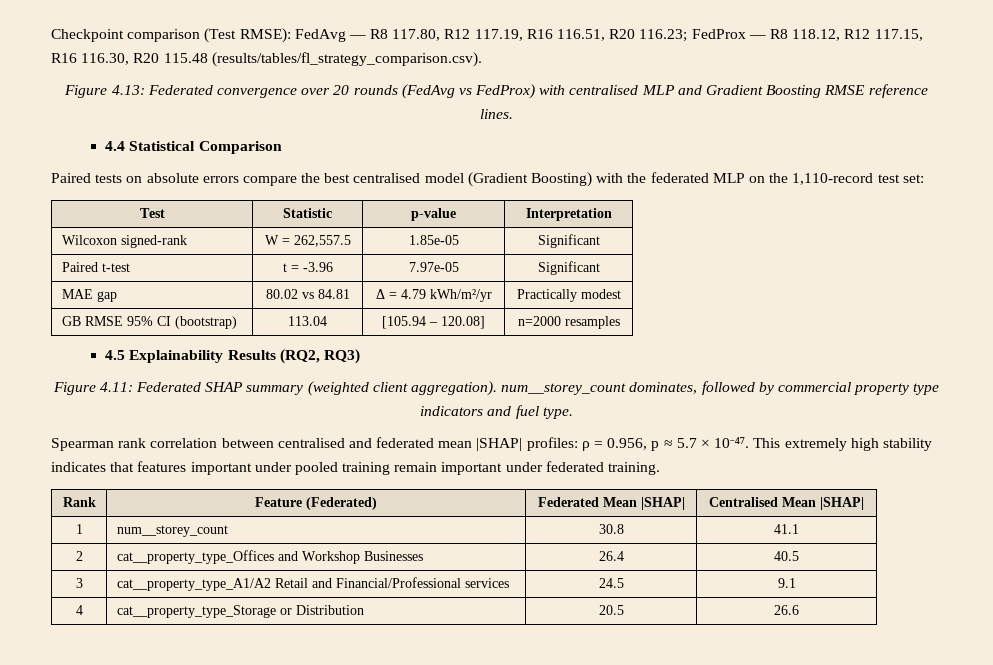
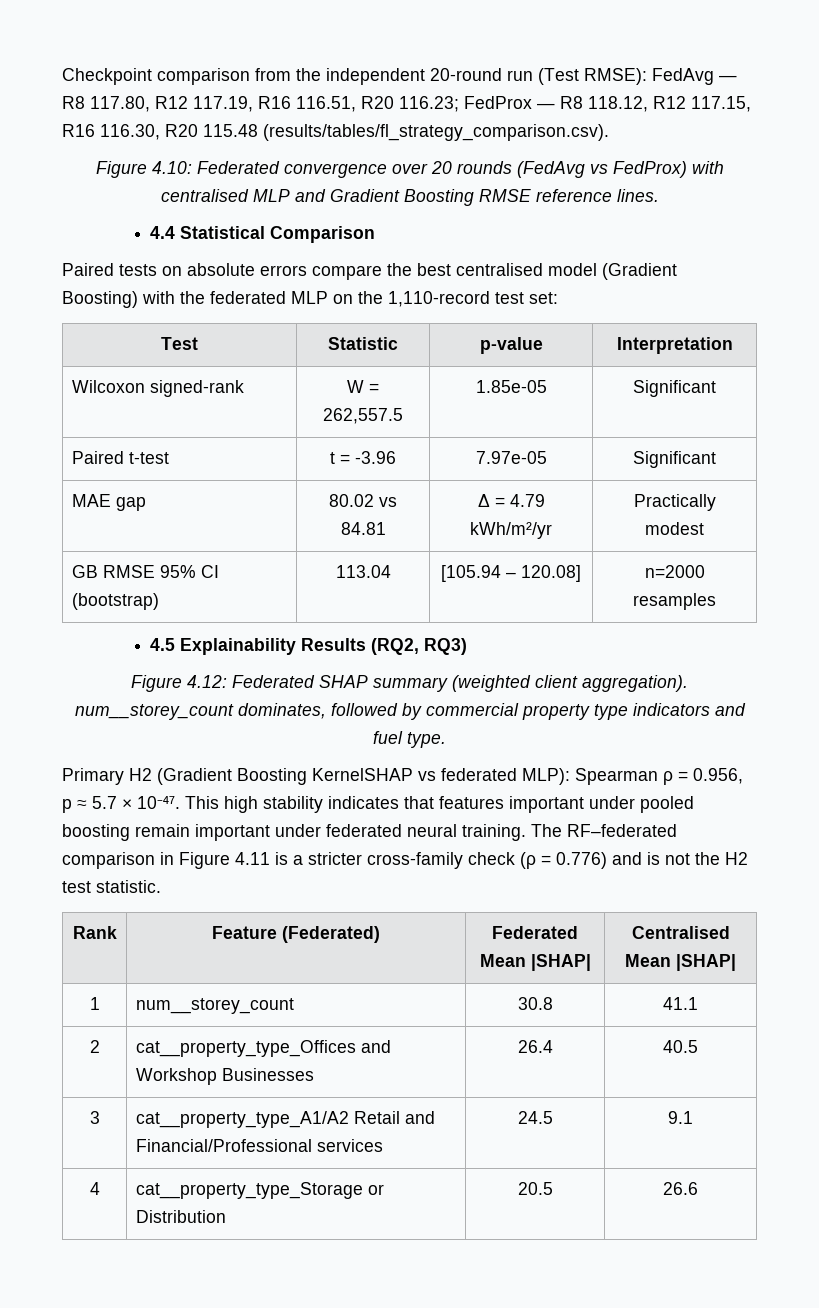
- Checkpoint comparison (Test RMSE): FedAvg — R8 117.80, R12 117.19, R16 116.51, R20 116.23; FedProx — R8 118.12, R12 117.15, R16 116.30, R20 115.48 (results/tables/fl_strategy_comparison.csv).
+ Checkpoint comparison from the independent 20-round run (Test RMSE): FedAvg — R8 117.80, R12 117.19, R16 116.51, R20 116.23; FedProx — R8 118.12, R12 117.15, R16 116.30, R20 115.48 (results/tables/fl_strategy_comparison.csv).
- Figure 4.13: Federated convergence over 20 rounds (FedAvg vs FedProx) with centralised MLP and Gradient Boosting RMSE reference lines.
+ Figure 4.10: Federated convergence over 20 rounds (FedAvg vs FedProx) with centralised MLP and Gradient Boosting RMSE reference lines.
- Figure 4.11: Federated SHAP summary (weighted client aggregation). num__storey_count dominates, followed by commercial property type indicators and fuel type.
+ Figure 4.12: Federated SHAP summary (weighted client aggregation). num__storey_count dominates, followed by commercial property type indicators and fuel type.
- Spearman rank correlation between centralised and federated mean |SHAP| profiles: ρ = 0.956, p ≈ 5.7 × 10⁻⁴⁷.
+ Primary H2 (Gradient Boosting KernelSHAP vs federated MLP): Spearman ρ = 0.956, p ≈ 5.7 × 10⁻⁴⁷.
- This extremely high stability indicates that features important under pooled training remain important under federated training.
+ This high stability indicates that features important under pooled boosting remain important under federated neural training. The RF–federated comparison in Figure 4.11 is a stricter cross-family check (ρ = 0.776) and is not the H2 test statistic.

